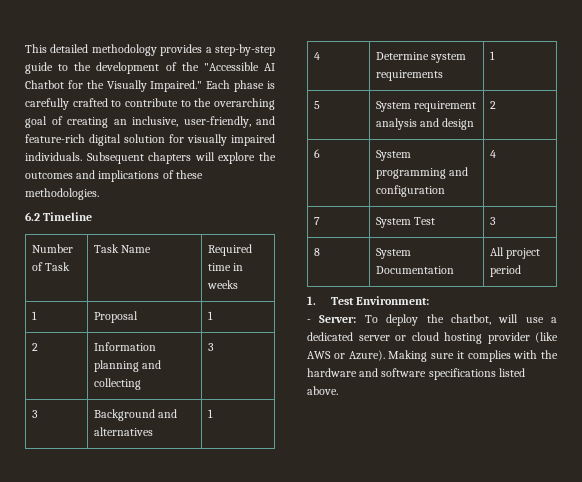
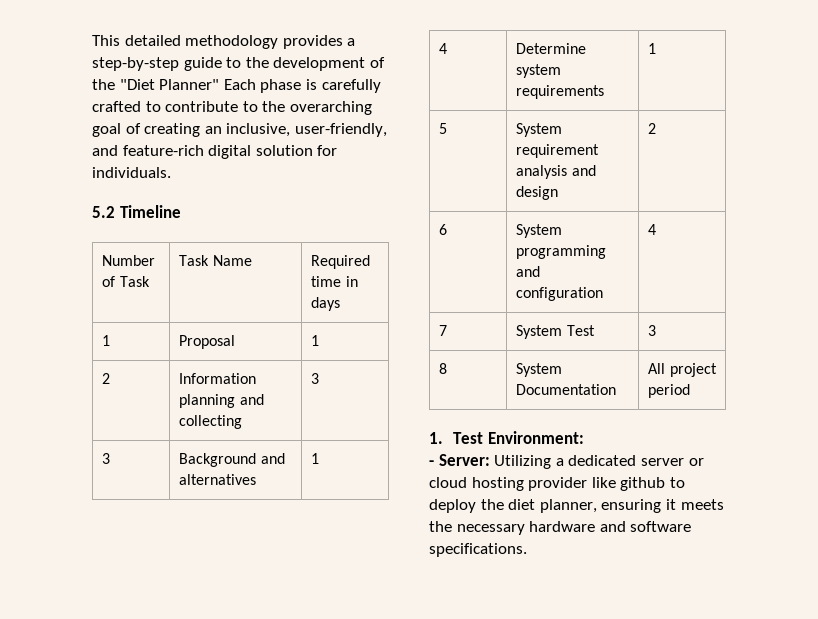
- This detailed methodology provides a step-by-step guide to the development of the "Accessible AI Chatbot for the Visually Impaired." Each phase is carefully crafted to contribute to the overarching goal of creating an inclusive, user-friendly, and feature-rich digital solution for visually impaired individuals. Subsequent chapters will explore the outcomes and implications of these methodologies.
- 6.2 Timeline
+ This detailed methodology provides a step-by-step guide to the development of the "Diet Planner" Each phase is carefully crafted to contribute to the overarching goal of creating an inclusive, user-friendly, and feature-rich digital solution for individuals.
+ 5.2 Timeline
- Number of Task | Task Name | Required time in weeks
+ Number of Task | Task Name | Required time in days
- - Server: To deploy the chatbot, will use a dedicated server or cloud hosting provider (like AWS or Azure). Making sure it complies with the hardware and software specifications listed above.
+ - Server: Utilizing a dedicated server or cloud hosting provider like github to deploy the diet planner, ensuring it meets the necessary hardware and software specifications.

